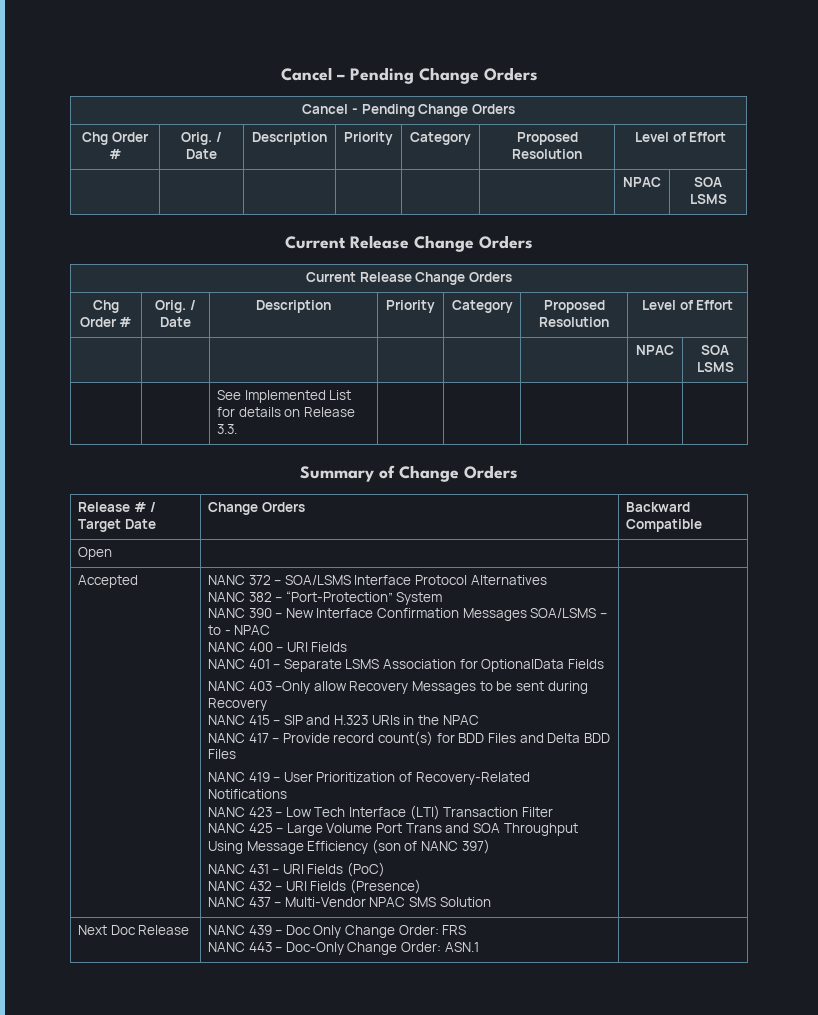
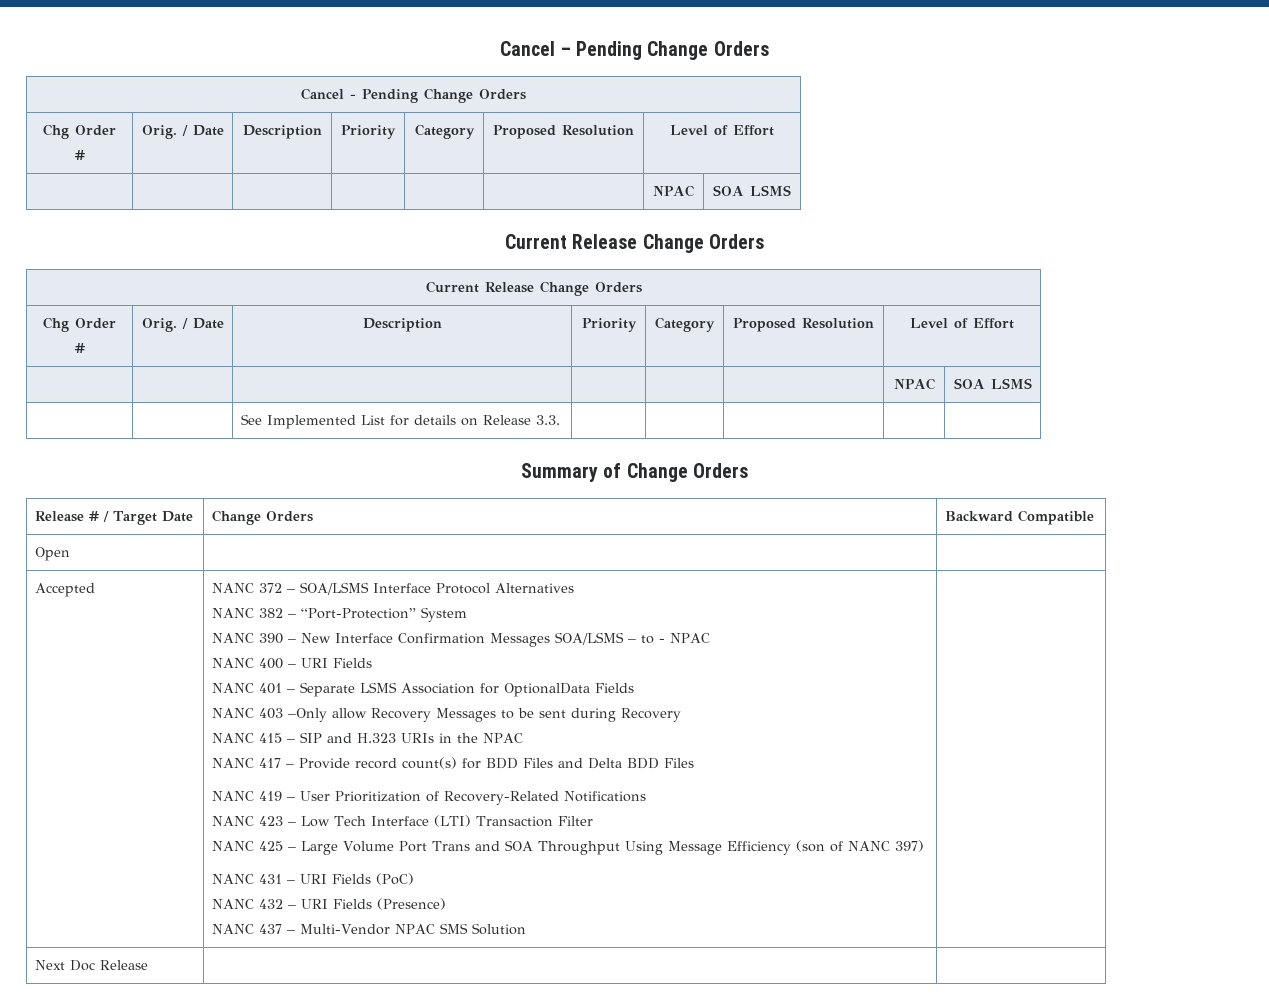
- Next Doc Release | NANC 439 – Doc Only Change Order: FRS
- NANC 443 – Doc-Only Change Order: ASN.1 |
+ Next Doc Release | |

